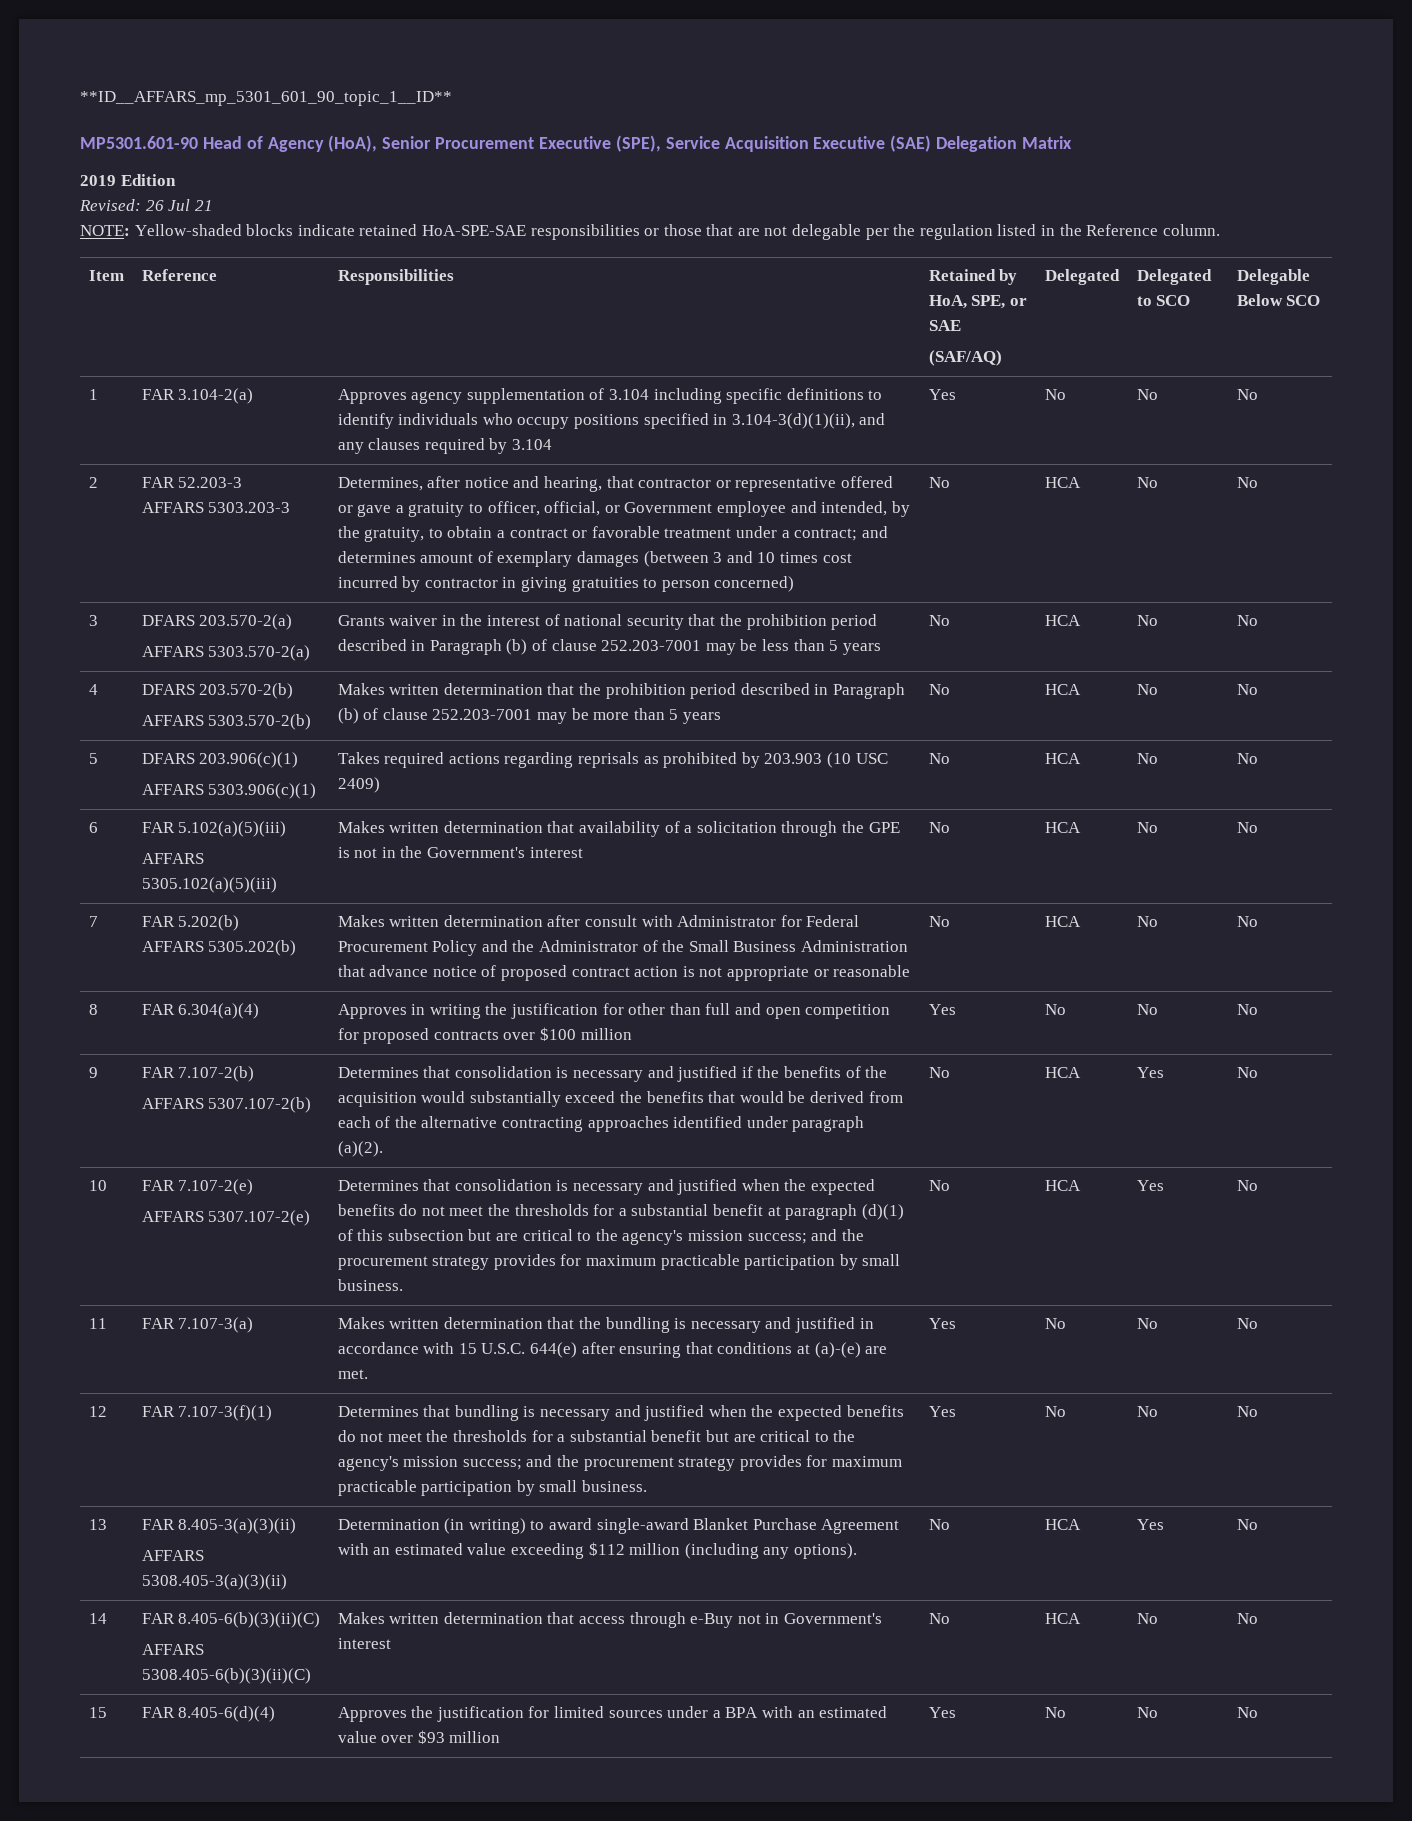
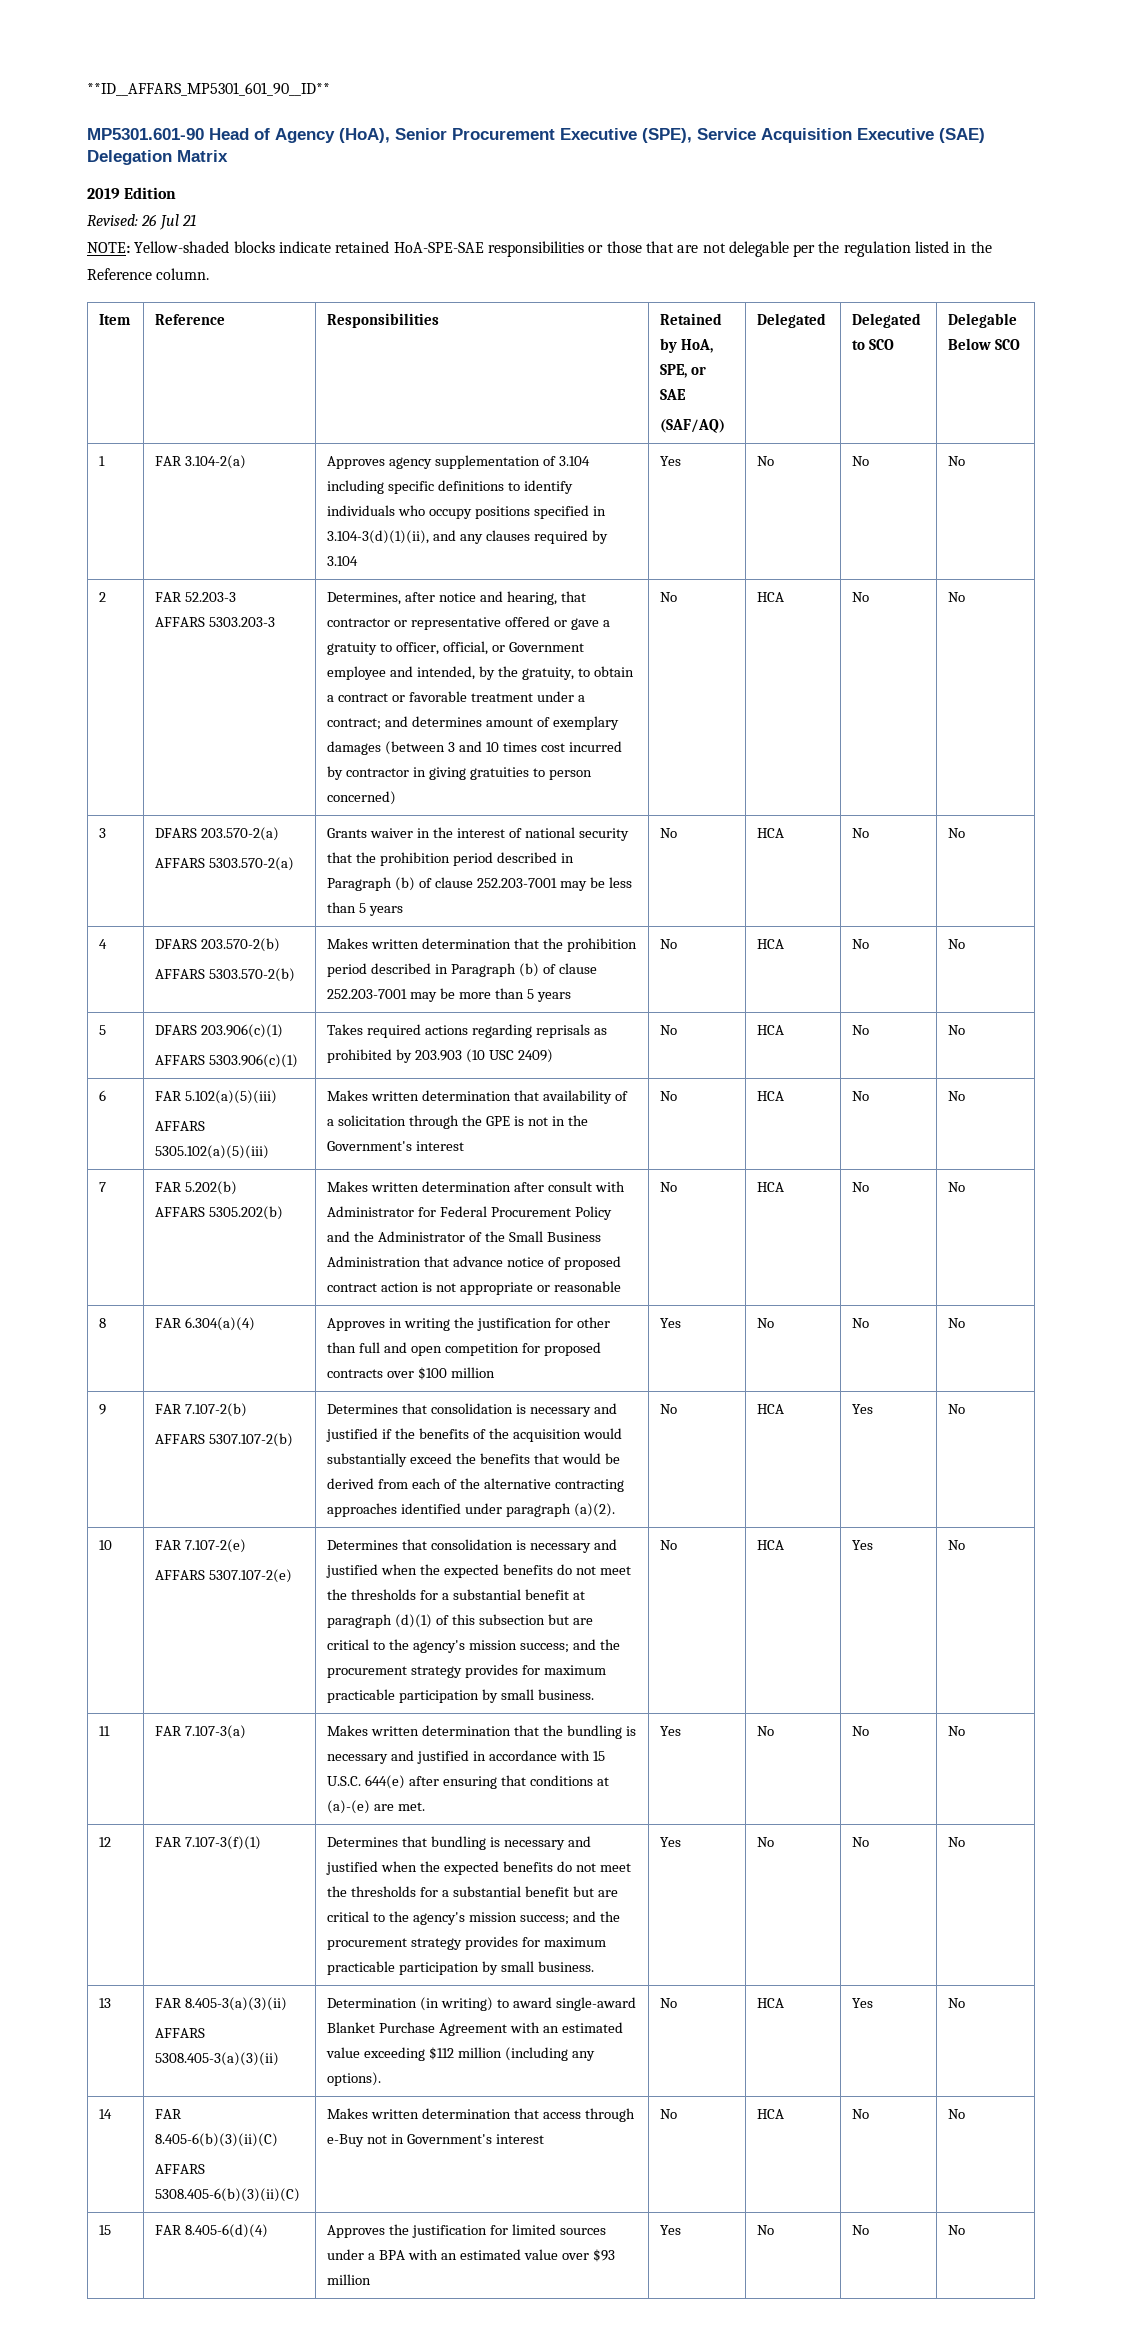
- **ID__AFFARS_mp_5301_601_90_topic_1__ID**
+ **ID__AFFARS_MP5301_601_90__ID**

